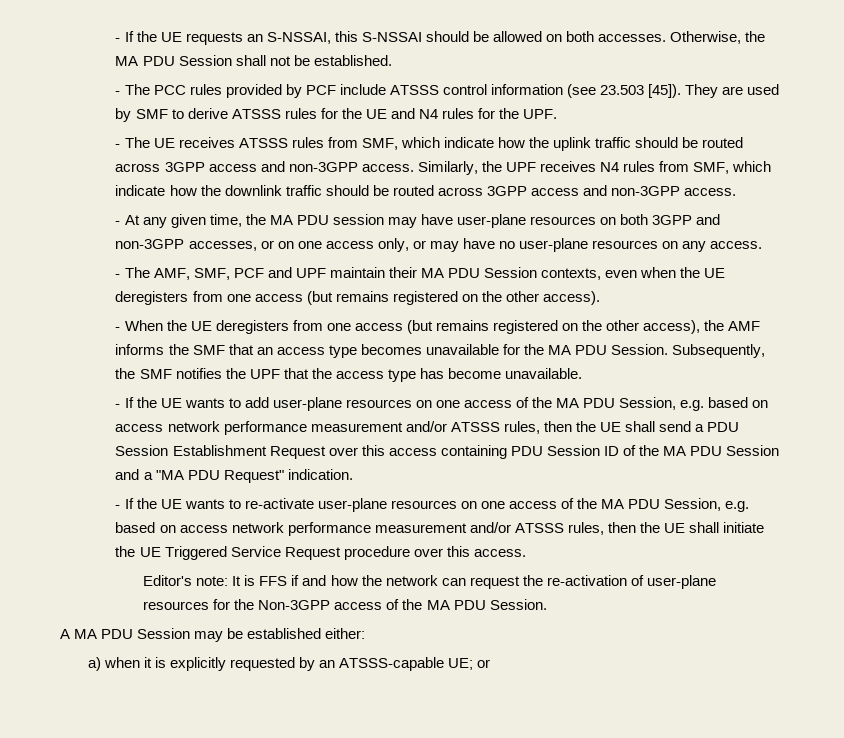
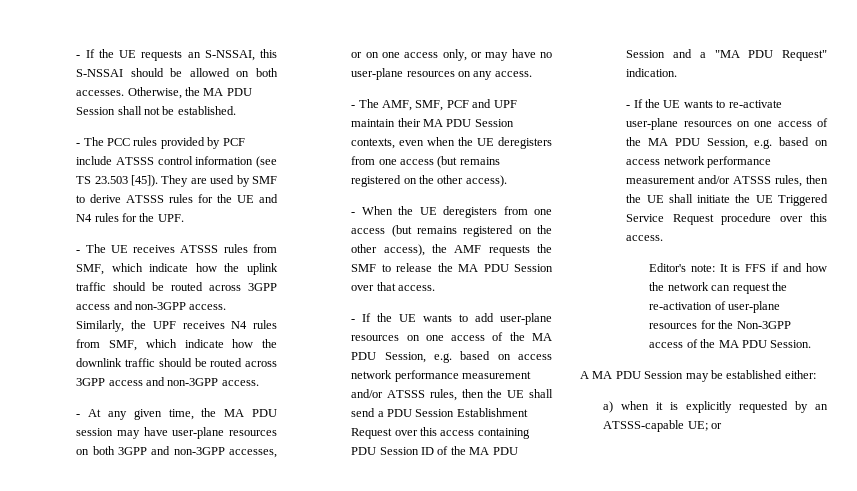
- - The PCC rules provided by PCF include ATSSS control information (see 23.503 [45]).
+ - The PCC rules provided by PCF include ATSSS control information (see TS 23.503 [45]).
- - When the UE deregisters from one access (but remains registered on the other access), the AMF informs the SMF that an access type becomes unavailable for the MA PDU Session. Subsequently, the SMF notifies the UPF that the access type has become unavailable.
+ - When the UE deregisters from one access (but remains registered on the other access), the AMF requests the SMF to release the MA PDU Session over that access.

